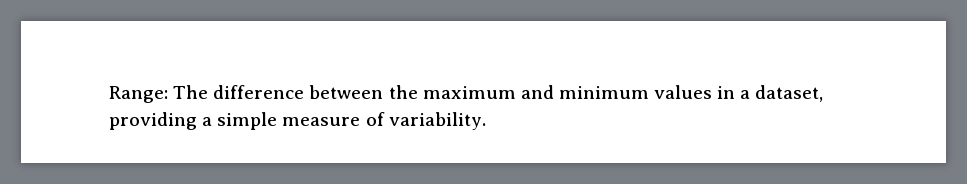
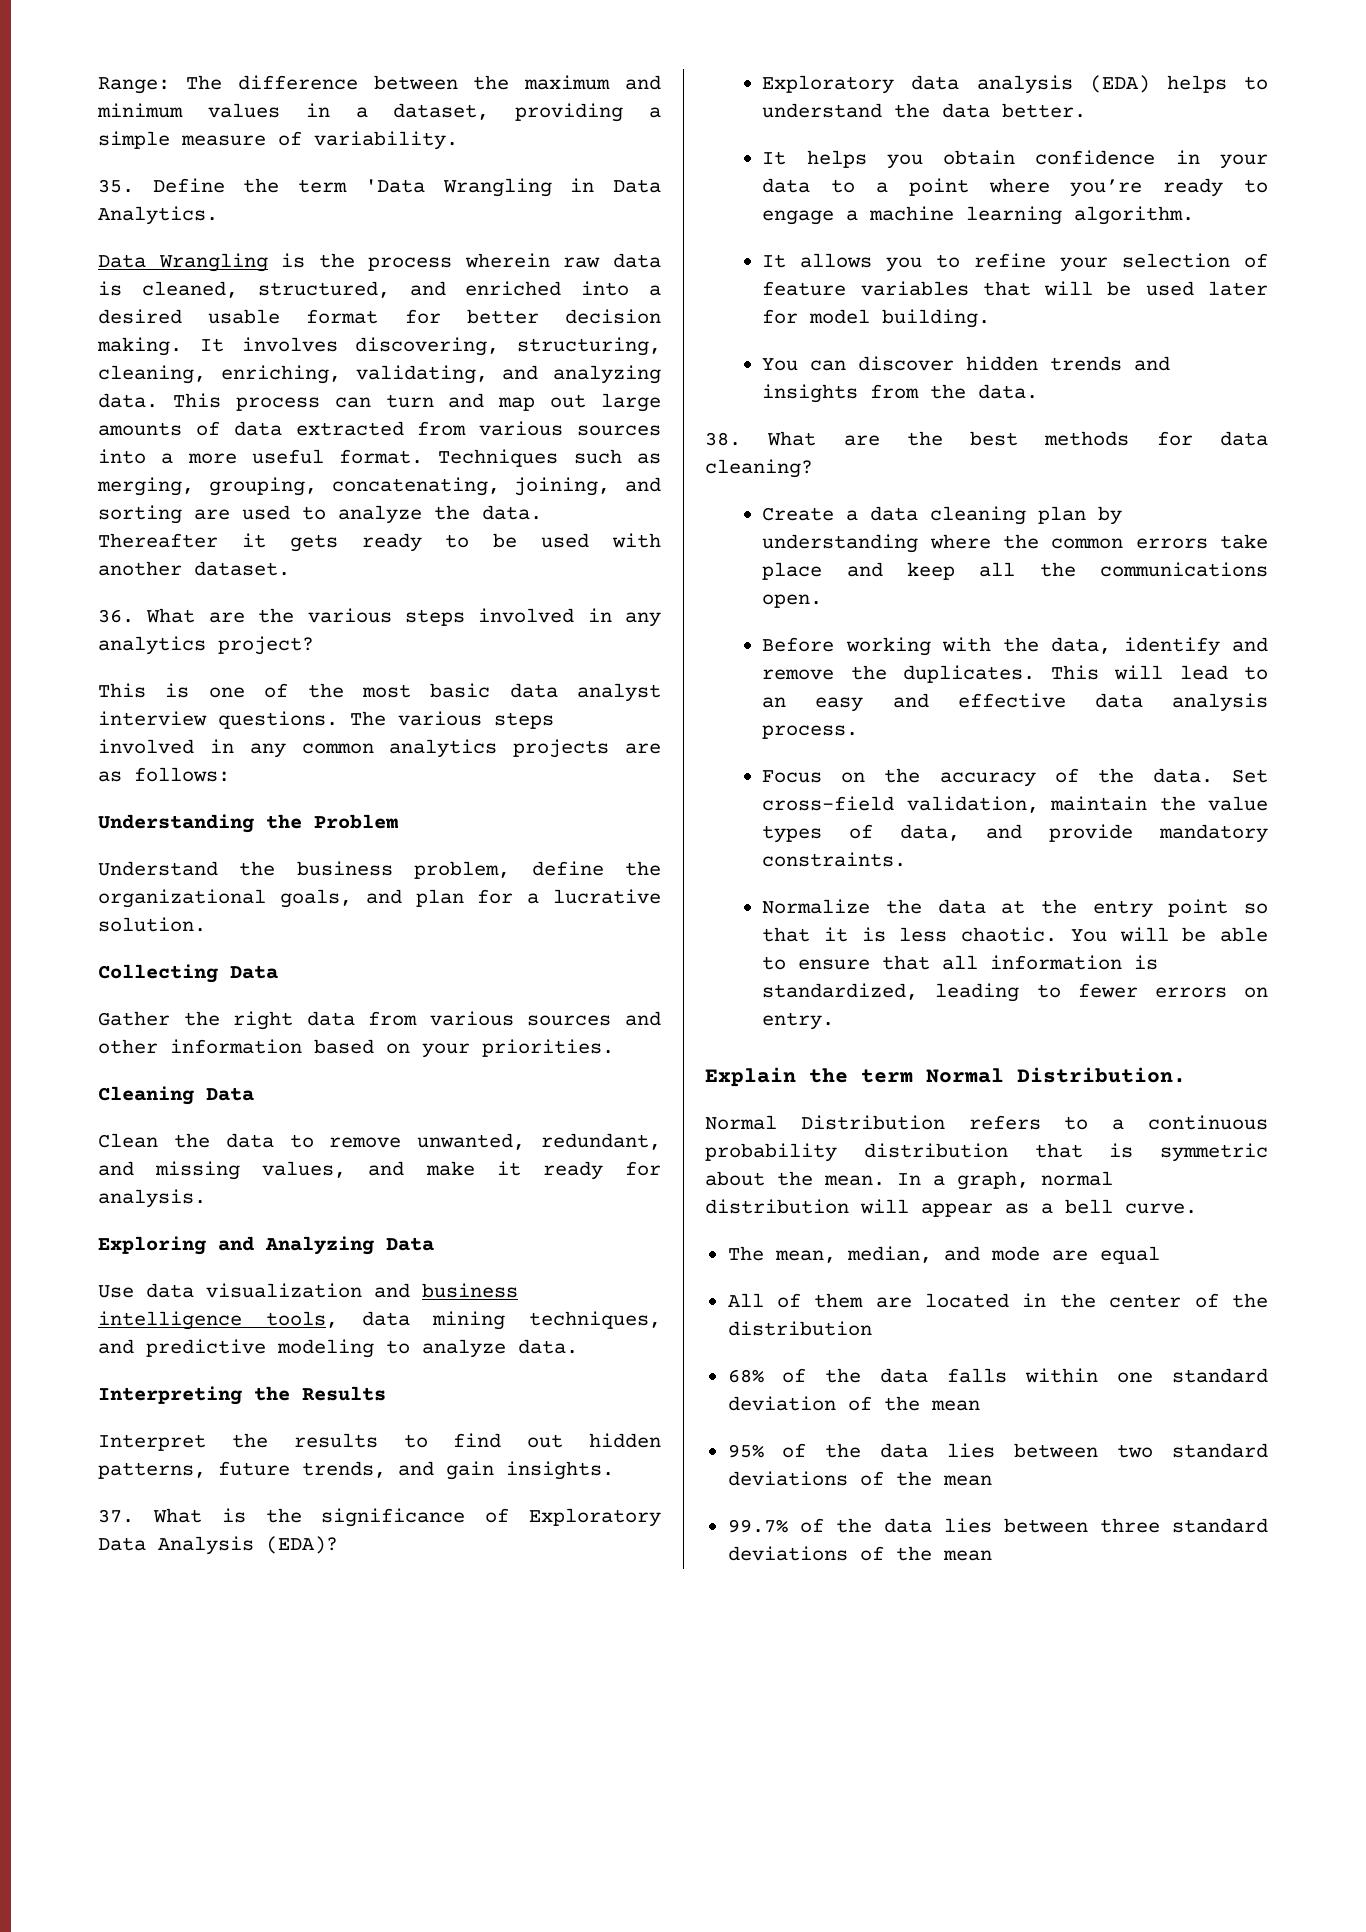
+ 35. Define the term 'Data Wrangling in Data Analytics.
+ Data Wrangling is the process wherein raw data is cleaned, structured, and enriched into a desired usable format for better decision making. It involves discovering, structuring, cleaning, enriching, validating, and analyzing data. This process can turn and map out large amounts of data extracted from various sources into a more useful format. Techniques such as merging, grouping, concatenating, joining, and sorting are used to analyze the data. Thereafter it gets ready to be used with another dataset.
+ 36. What are the various steps involved in any analytics project?
+ This is one of the most basic data analyst interview questions. The various steps involved in any common analytics projects are as follows:
+ Understanding the Problem
+ Understand the business problem, define the organizational goals, and plan for a lucrative solution.
+ Collecting Data
+ Gather the right data from various sources and other information based on your priorities.
+ Cleaning Data
+ Clean the data to remove unwanted, redundant, and missing values, and make it ready for analysis.
+ Exploring and Analyzing Data
+ Use data visualization and business intelligence tools, data mining techniques, and predictive modeling to analyze data.
+ Interpreting the Results
+ Interpret the results to find out hidden patterns, future trends, and gain insights.
+ 37. What is the significance of Exploratory Data Analysis (EDA)?
+ Exploratory data analysis (EDA) helps to understand the data better.
+ It helps you obtain confidence in your data to a point where you’re ready to engage a machine learning algorithm.
+ It allows you to refine your selection of feature variables that will be used later for model building.
+ You can discover hidden trends and insights from the data.
+ 38. What are the best methods for data cleaning?
+ Create a data cleaning plan by understanding where the common errors take place and keep all the communications open.
+ Before working with the data, identify and remove the duplicates. This will lead to an easy and effective data analysis process.
+ Focus on the accuracy of the data. Set cross-field validation, maintain the value types of data, and provide mandatory constraints.
+ Normalize the data at the entry point so that it is less chaotic. You will be able to ensure that all information is standardized, leading to fewer errors on entry.
+ Explain the term Normal Distribution.
+ Normal Distribution refers to a continuous probability distribution that is symmetric about the mean. In a graph, normal distribution will appear as a bell curve.
+ The mean, median, and mode are equal
+ All of them are located in the center of the distribution
+ 68% of the data falls within one standard deviation of the mean
+ 95% of the data lies between two standard deviations of the mean
+ 99.7% of the data lies between three standard deviations of the mean

